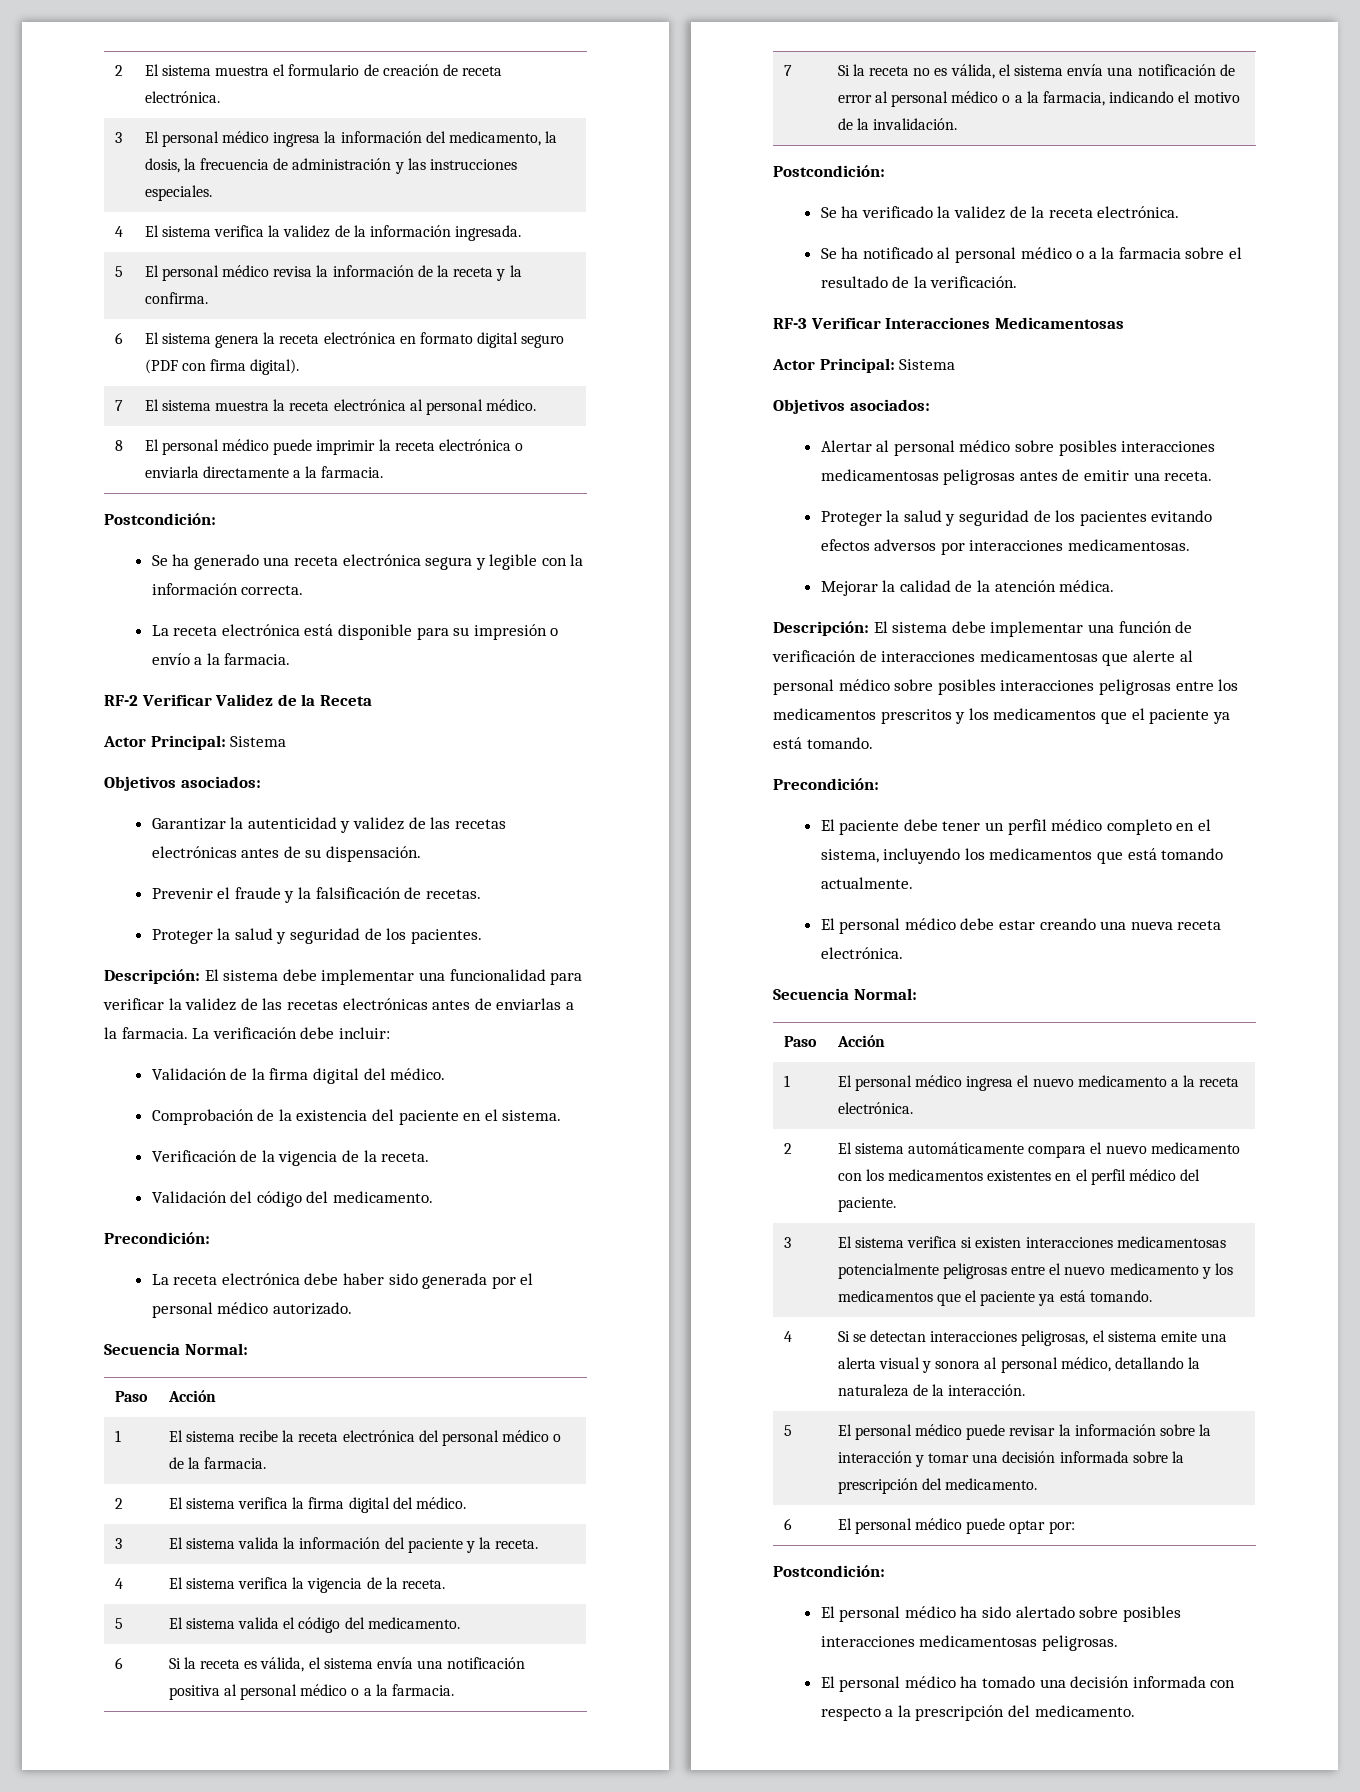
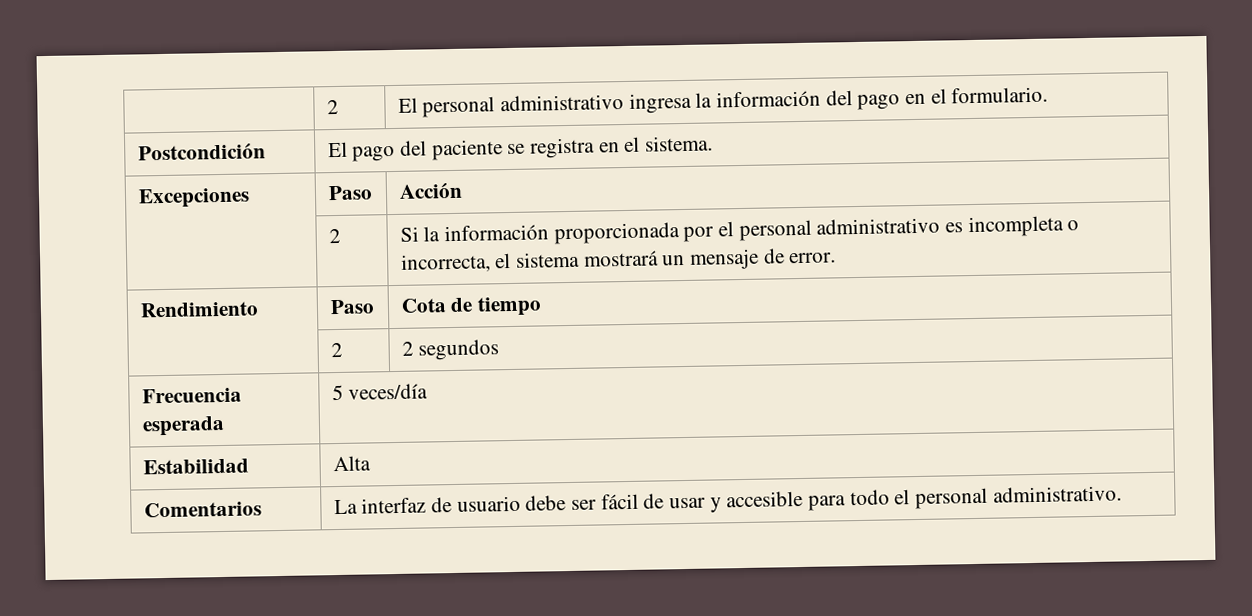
- 2 | El sistema muestra el formulario de creación de receta electrónica.
- 3 | El personal médico ingresa la información del medicamento, la dosis, la frecuencia de administración y las instrucciones especiales.
- 4 | El sistema verifica la validez de la información ingresada.
- 5 | El personal médico revisa la información de la receta y la confirma.
- 6 | El sistema genera la receta electrónica en formato digital seguro (PDF con firma digital).
- 7 | El sistema muestra la receta electrónica al personal médico.
- 8 | El personal médico puede imprimir la receta electrónica o enviarla directamente a la farmacia.
- Postcondición:
- Se ha generado una receta electrónica segura y legible con la información correcta.
- La receta electrónica está disponible para su impresión o envío a la farmacia.
- RF-2 Verificar Validez de la Receta
- Actor Principal: Sistema
- Objetivos asociados:
- Garantizar la autenticidad y validez de las recetas electrónicas antes de su dispensación.
- Prevenir el fraude y la falsificación de recetas.
- Proteger la salud y seguridad de los pacientes.
- Descripción: El sistema debe implementar una funcionalidad para verificar la validez de las recetas electrónicas antes de enviarlas a la farmacia. La verificación debe incluir:
- Validación de la firma digital del médico.
- Comprobación de la existencia del paciente en el sistema.
- Verificación de la vigencia de la receta.
- Validación del código del medicamento.
- Precondición:
- La receta electrónica debe haber sido generada por el personal médico autorizado.
- Secuencia Normal:
- Paso | Acción
- 1 | El sistema recibe la receta electrónica del personal médico o de la farmacia.
- 2 | El sistema verifica la firma digital del médico.
- 3 | El sistema valida la información del paciente y la receta.
- 4 | El sistema verifica la vigencia de la receta.
- 5 | El sistema valida el código del medicamento.
- 6 | Si la receta es válida, el sistema envía una notificación positiva al personal médico o a la farmacia.
- 7 | Si la receta no es válida, el sistema envía una notificación de error al personal médico o a la farmacia, indicando el motivo de la invalidación.
- Postcondición:
- Se ha verificado la validez de la receta electrónica.
- Se ha notificado al personal médico o a la farmacia sobre el resultado de la verificación.
- RF-3 Verificar Interacciones Medicamentosas
- Actor Principal: Sistema
- Objetivos asociados:
- Alertar al personal médico sobre posibles interacciones medicamentosas peligrosas antes de emitir una receta.
- Proteger la salud y seguridad de los pacientes evitando efectos adversos por interacciones medicamentosas.
- Mejorar la calidad de la atención médica.
- Descripción: El sistema debe implementar una función de verificación de interacciones medicamentosas que alerte al personal médico sobre posibles interacciones peligrosas entre los medicamentos prescritos y los medicamentos que el paciente ya está tomando.
- Precondición:
- El paciente debe tener un perfil médico completo en el sistema, incluyendo los medicamentos que está tomando actualmente.
- El personal médico debe estar creando una nueva receta electrónica.
- Secuencia Normal:
- Paso | Acción
- 1 | El personal médico ingresa el nuevo medicamento a la receta electrónica.
- 2 | El sistema automáticamente compara el nuevo medicamento con los medicamentos existentes en el perfil médico del paciente.
- 3 | El sistema verifica si existen interacciones medicamentosas potencialmente peligrosas entre el nuevo medicamento y los medicamentos que el paciente ya está tomando.
- 4 | Si se detectan interacciones peligrosas, el sistema emite una alerta visual y sonora al personal médico, detallando la naturaleza de la interacción.
- 5 | El personal médico puede revisar la información sobre la interacción y tomar una decisión informada sobre la prescripción del medicamento.
- 6 | El personal médico puede optar por:
- Postcondición:
- El personal médico ha sido alertado sobre posibles interacciones medicamentosas peligrosas.
- El personal médico ha tomado una decisión informada con respecto a la prescripción del medicamento.
+ | 2 | El personal administrativo ingresa la información del pago en el formulario.
+ Postcondición | El pago del paciente se registra en el sistema.
+ Excepciones | Paso | Acción
+ | 2 | Si la información proporcionada por el personal administrativo es incompleta o incorrecta, el sistema mostrará un mensaje de error.
+ Rendimiento | Paso | Cota de tiempo
+ | 2 | 2 segundos
+ Frecuencia esperada | 5 veces/día
+ Estabilidad | Alta
+ Comentarios | La interfaz de usuario debe ser fácil de usar y accesible para todo el personal administrativo.

